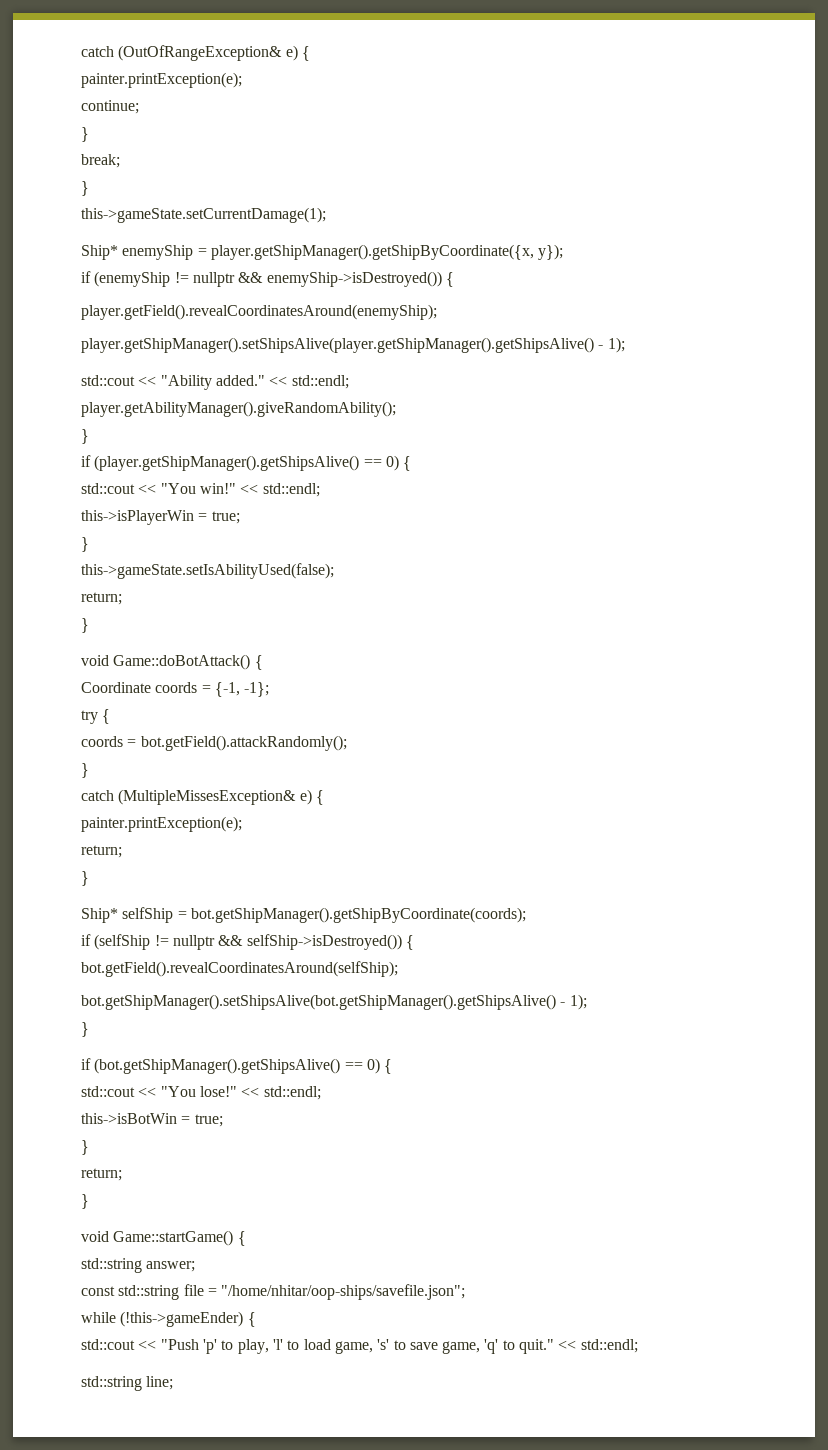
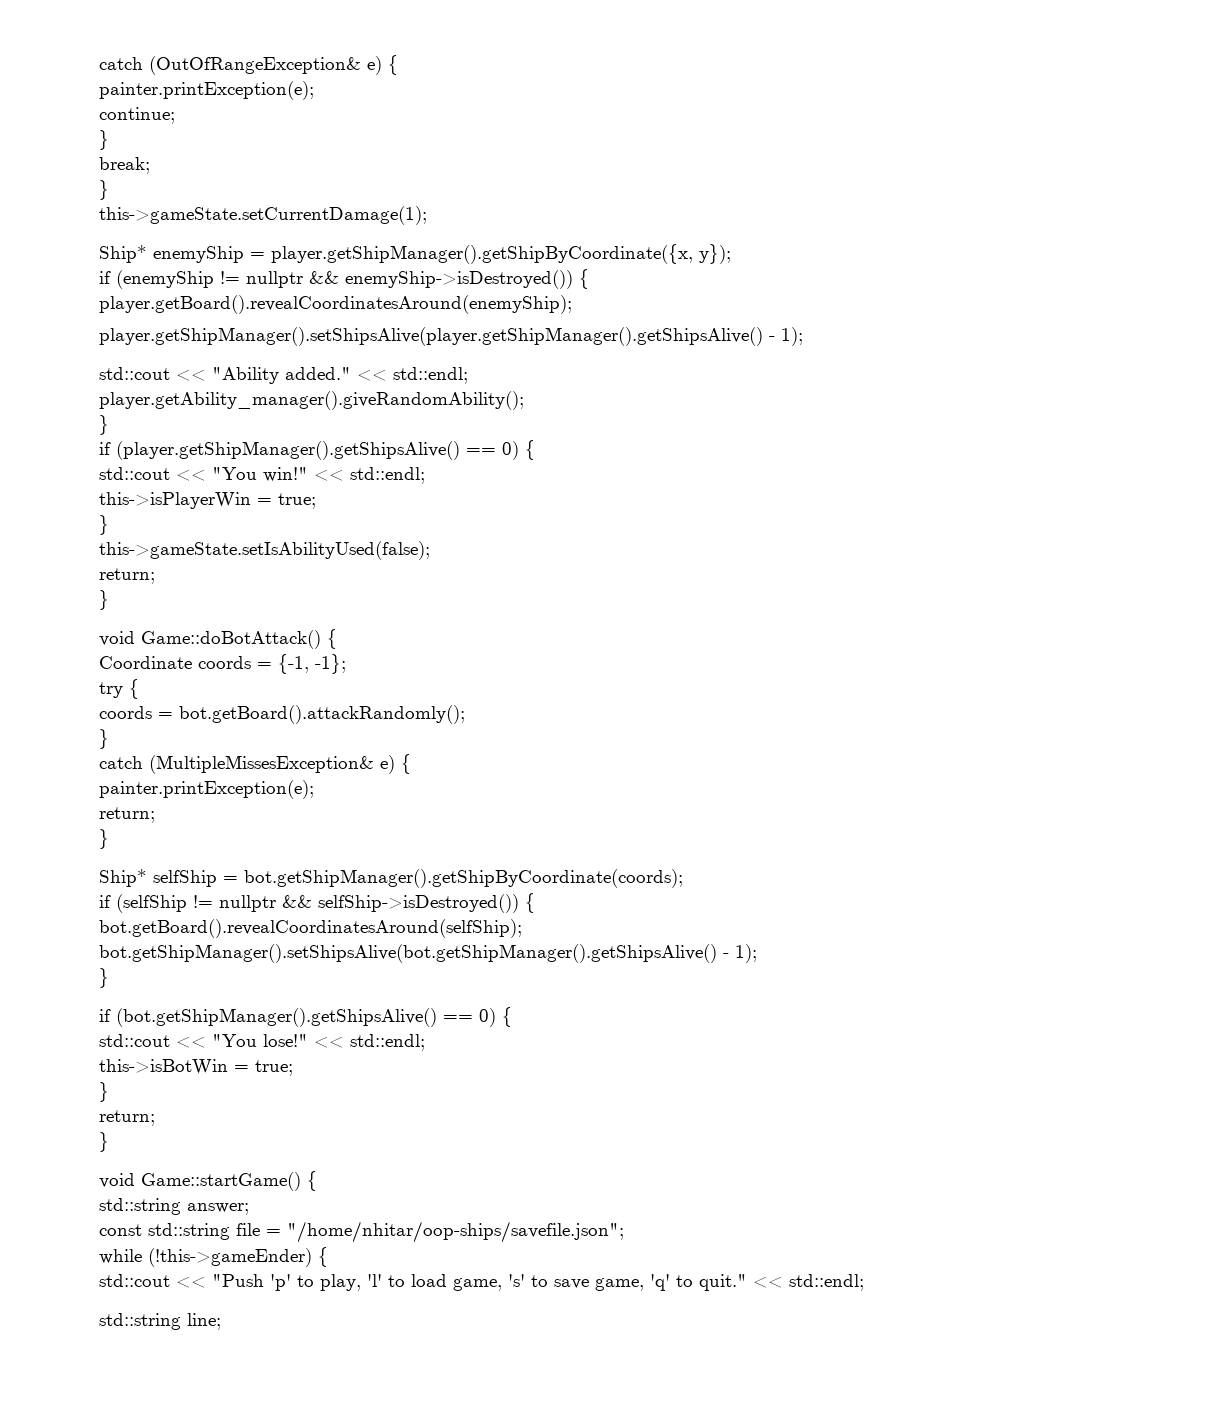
- player.getField().revealCoordinatesAround(enemyShip);
+ player.getBoard().revealCoordinatesAround(enemyShip);
- player.getAbilityManager().giveRandomAbility();
+ player.getAbility_manager().giveRandomAbility();
- coords = bot.getField().attackRandomly();
+ coords = bot.getBoard().attackRandomly();
- bot.getField().revealCoordinatesAround(selfShip);
+ bot.getBoard().revealCoordinatesAround(selfShip);

